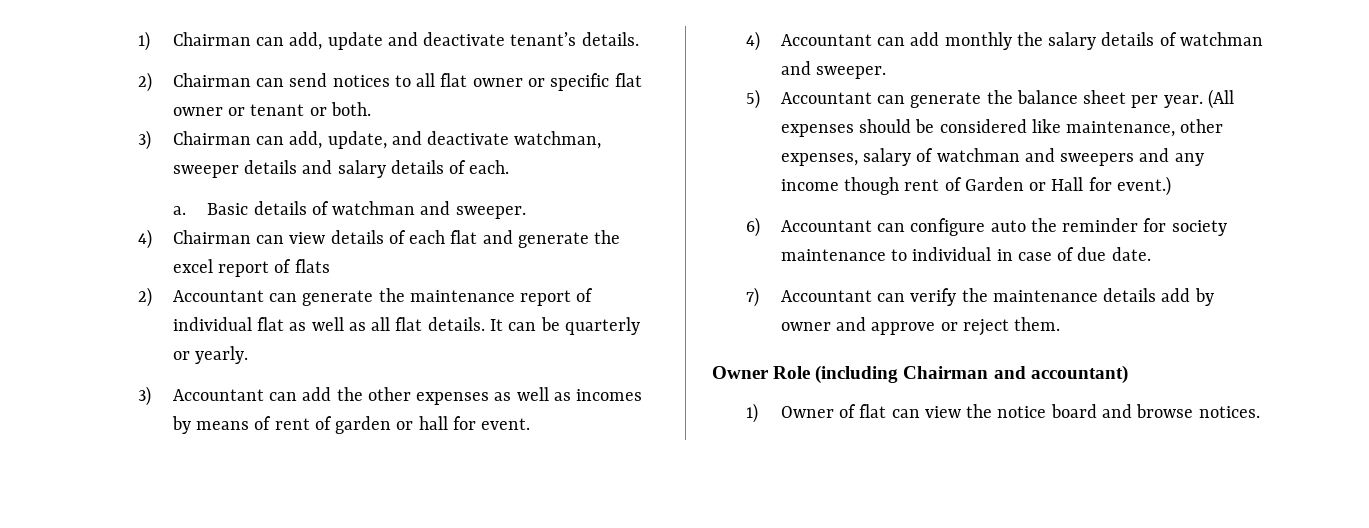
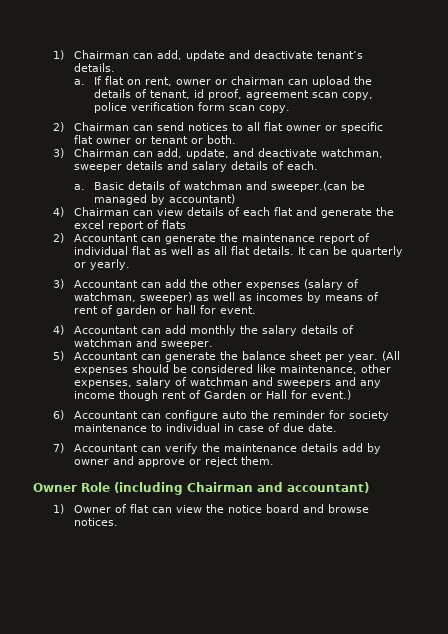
+ a. If flat on rent, owner or chairman can upload the details of tenant, id proof, agreement scan copy, police verification form scan copy.
- Basic details of watchman and sweeper.
+ Basic details of watchman and sweeper.(can be managed by accountant)
- 3) Accountant can add the other expenses as well as incomes by means of rent of garden or hall for event.
+ 3) Accountant can add the other expenses (salary of watchman, sweeper) as well as incomes by means of rent of garden or hall for event.

